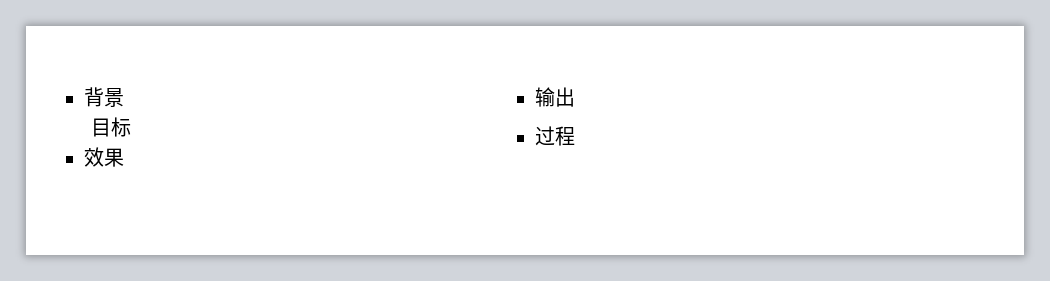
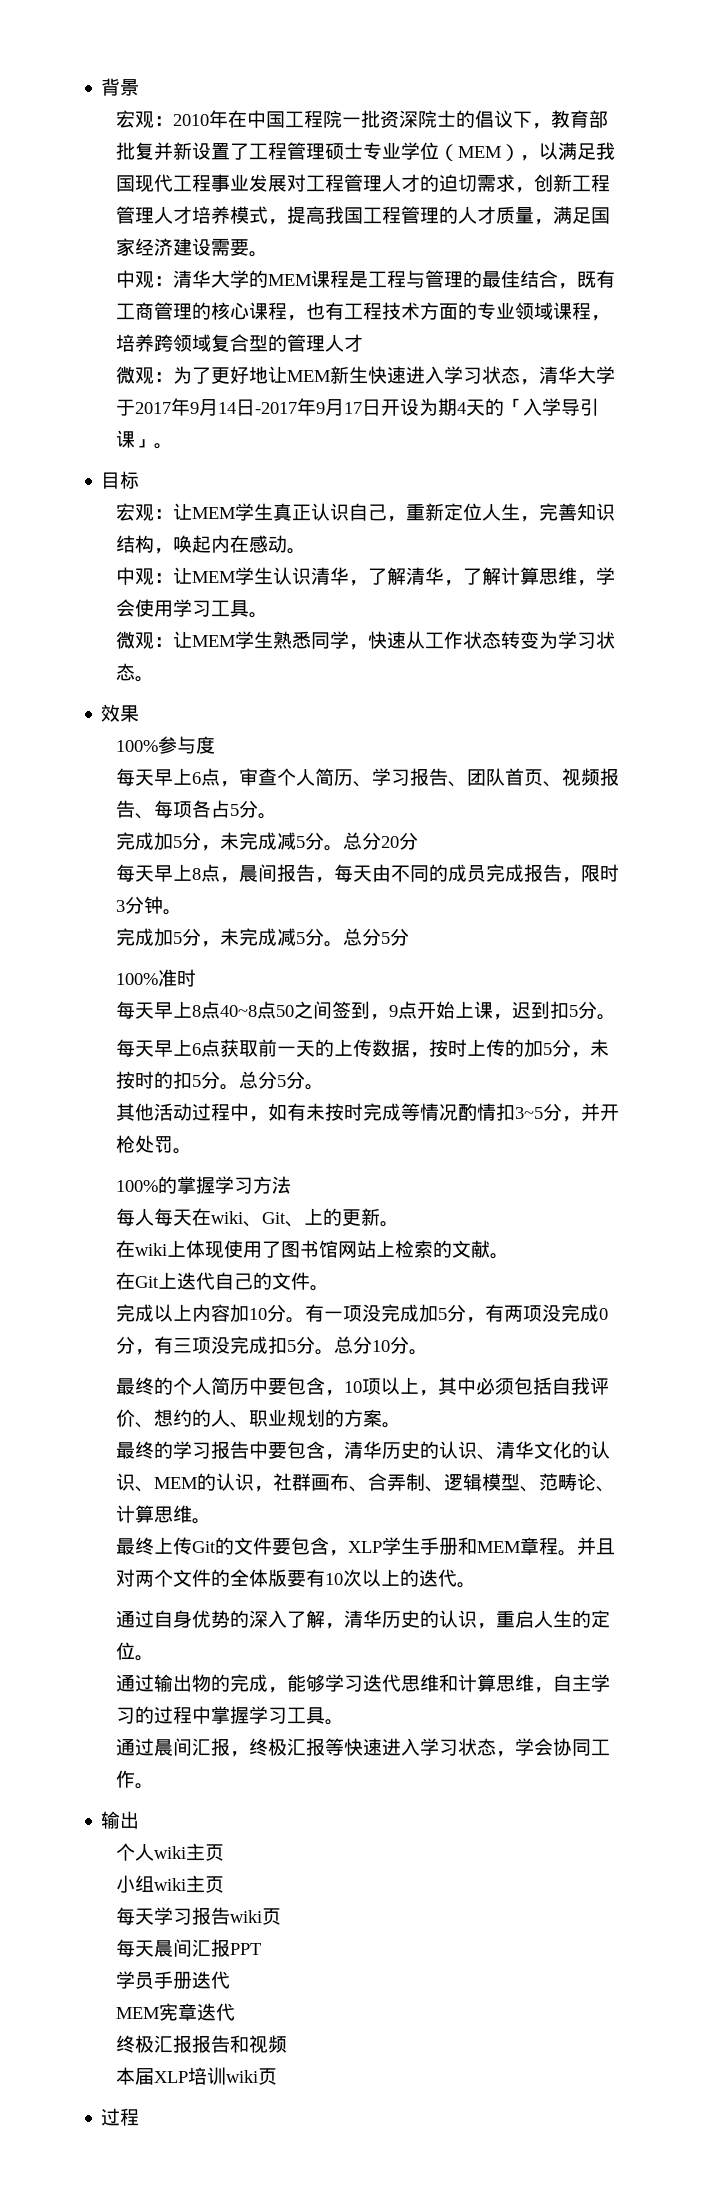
+ 宏观：2010年在中国工程院一批资深院士的倡议下，教育部批复并新设置了工程管理硕士专业学位（MEM），以满足我国现代工程事业发展对工程管理人才的迫切需求，创新工程管理人才培养模式，提高我国工程管理的人才质量，满足国家经济建设需要。
+ 中观：清华大学的MEM课程是工程与管理的最佳结合，既有工商管理的核心课程，也有工程技术方面的专业领域课程，培养跨领域复合型的管理人才
+ 微观：为了更好地让MEM新生快速进入学习状态，清华大学于2017年9月14日-2017年9月17日开设为期4天的「入学导引课」。
  目标
+ 宏观：让MEM学生真正认识自己，重新定位人生，完善知识结构，唤起内在感动。
+ 中观：让MEM学生认识清华，了解清华，了解计算思维，学会使用学习工具。
+ 微观：让MEM学生熟悉同学，快速从工作状态转变为学习状态。
  效果
+ 100%参与度
+ 每天早上6点，审查个人简历、学习报告、团队首页、视频报告、每项各占5分。
+ 完成加5分，未完成减5分。总分20分
+ 每天早上8点，晨间报告，每天由不同的成员完成报告，限时3分钟。
+ 完成加5分，未完成减5分。总分5分
+ 100%准时
+ 每天早上8点40~8点50之间签到，9点开始上课，迟到扣5分。
+ 每天早上6点获取前一天的上传数据，按时上传的加5分，未按时的扣5分。总分5分。
+ 其他活动过程中，如有未按时完成等情况酌情扣3~5分，并开枪处罚。
+ 100%的掌握学习方法
+ 每人每天在wiki、Git、上的更新。
+ 在wiki上体现使用了图书馆网站上检索的文献。
+ 在Git上迭代自己的文件。
+ 完成以上内容加10分。有一项没完成加5分，有两项没完成0分，有三项没完成扣5分。总分10分。
+ 最终的个人简历中要包含，10项以上，其中必须包括自我评价、想约的人、职业规划的方案。
+ 最终的学习报告中要包含，清华历史的认识、清华文化的认识、MEM的认识，社群画布、合弄制、逻辑模型、范畴论、计算思维。
+ 最终上传Git的文件要包含，XLP学生手册和MEM章程。并且对两个文件的全体版要有10次以上的迭代。
+ 通过自身优势的深入了解，清华历史的认识，重启人生的定位。
+ 通过输出物的完成，能够学习迭代思维和计算思维，自主学习的过程中掌握学习工具。
+ 通过晨间汇报，终极汇报等快速进入学习状态，学会协同工作。
  输出
+ 个人wiki主页
+ 小组wiki主页
+ 每天学习报告wiki页
+ 每天晨间汇报PPT
+ 学员手册迭代
+ MEM宪章迭代
+ 终极汇报报告和视频
+ 本届XLP培训wiki页

